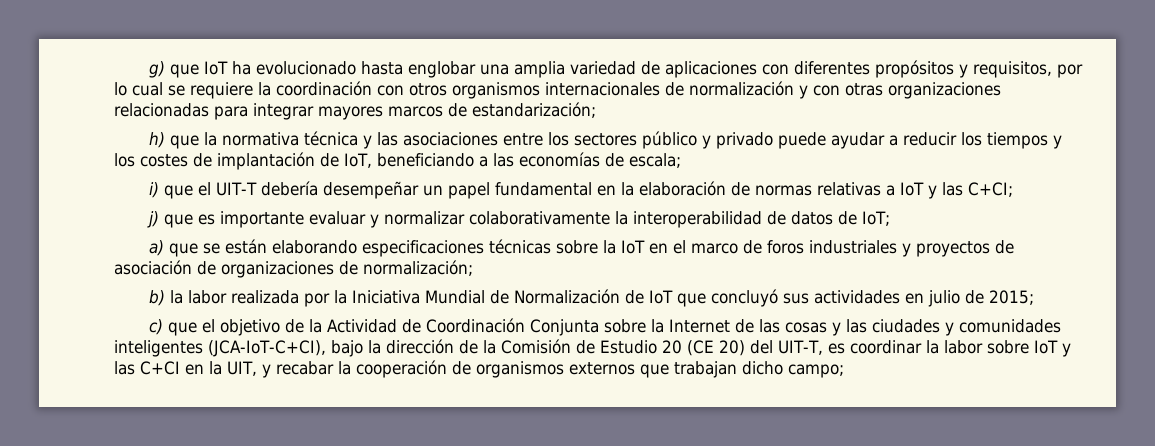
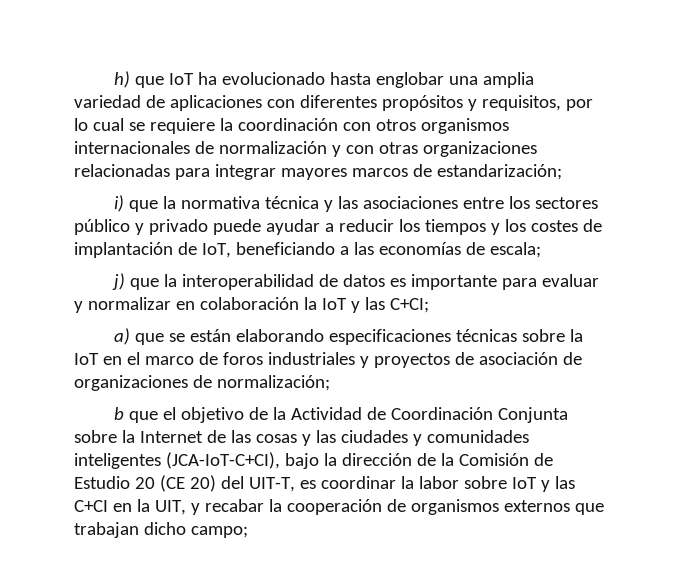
- g) que IoT ha evolucionado hasta englobar una amplia variedad de aplicaciones con diferentes propósitos y requisitos, por lo cual se requiere la coordinación con otros organismos internacionales de normalización y con otras organizaciones relacionadas para integrar mayores marcos de estandarización;
+ h) que IoT ha evolucionado hasta englobar una amplia variedad de aplicaciones con diferentes propósitos y requisitos, por lo cual se requiere la coordinación con otros organismos internacionales de normalización y con otras organizaciones relacionadas para integrar mayores marcos de estandarización;
- h) que la normativa técnica y las asociaciones entre los sectores público y privado puede ayudar a reducir los tiempos y los costes de implantación de IoT, beneficiando a las economías de escala;
+ i) que la normativa técnica y las asociaciones entre los sectores público y privado puede ayudar a reducir los tiempos y los costes de implantación de IoT, beneficiando a las economías de escala;
- i) que el UIT-T debería desempeñar un papel fundamental en la elaboración de normas relativas a IoT y las C+CI;
- j) que es importante evaluar y normalizar colaborativamente la interoperabilidad de datos de IoT;
+ j) que la interoperabilidad de datos es importante para evaluar y normalizar en colaboración la IoT y las C+CI;
- b) la labor realizada por la Iniciativa Mundial de Normalización de IoT que concluyó sus actividades en julio de 2015;
- c) que el objetivo de la Actividad de Coordinación Conjunta sobre la Internet de las cosas y las ciudades y comunidades inteligentes (JCA-IoT-C+CI), bajo la dirección de la Comisión de Estudio 20 (CE 20) del UIT-T, es coordinar la labor sobre IoT y las C+CI en la UIT, y recabar la cooperación de organismos externos que trabajan dicho campo;
+ b que el objetivo de la Actividad de Coordinación Conjunta sobre la Internet de las cosas y las ciudades y comunidades inteligentes (JCA-IoT-C+CI), bajo la dirección de la Comisión de Estudio 20 (CE 20) del UIT-T, es coordinar la labor sobre IoT y las C+CI en la UIT, y recabar la cooperación de organismos externos que trabajan dicho campo;

